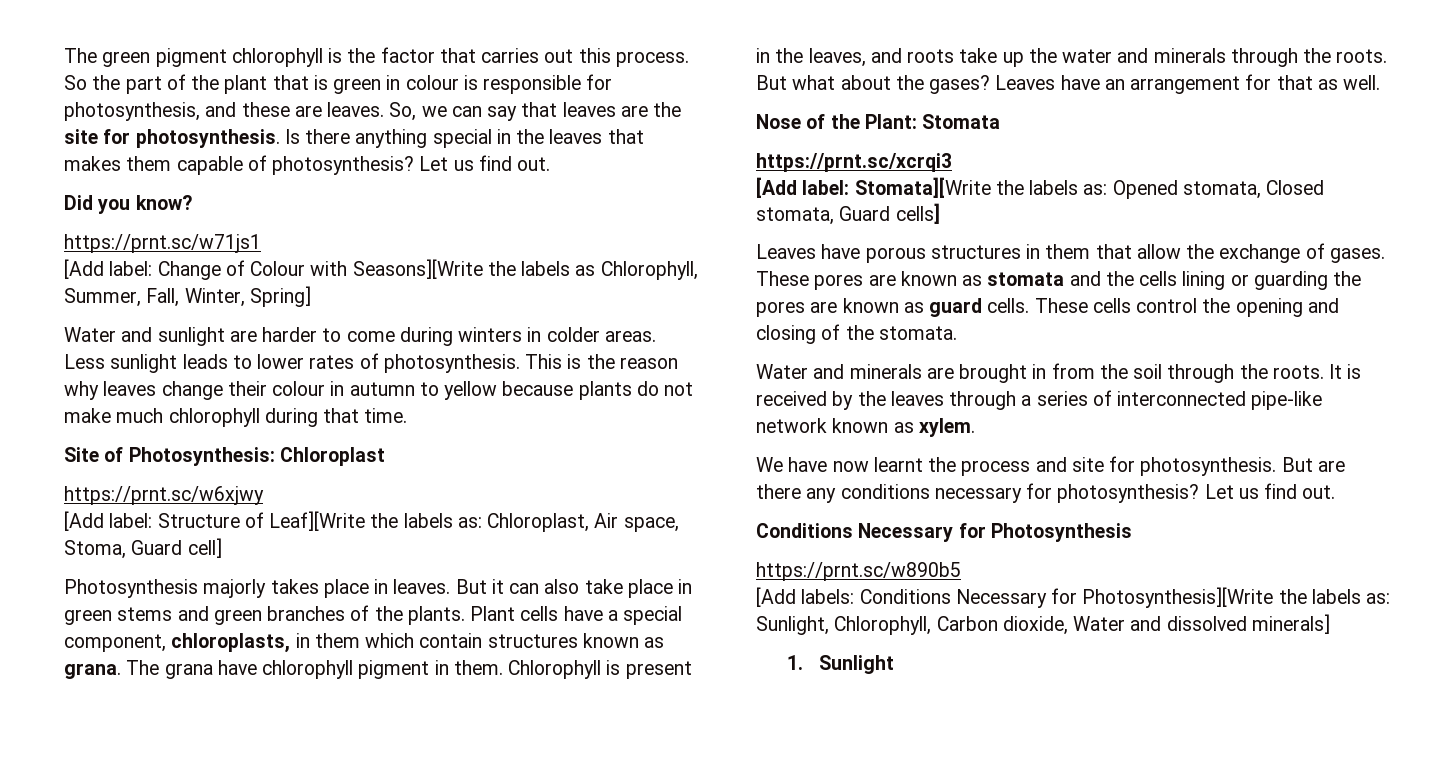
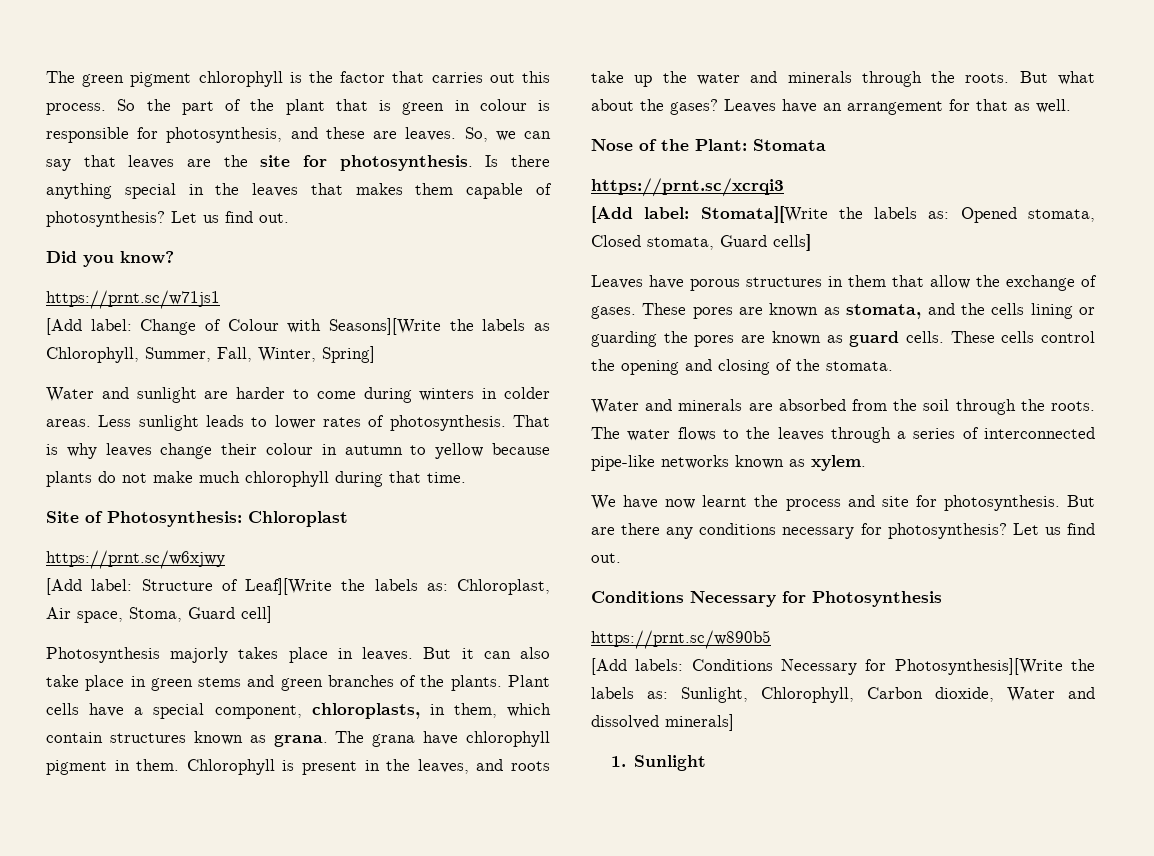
- This is the reason why leaves change their colour in autumn to yellow because plants do not make much chlorophyll during that time.
+ That is why leaves change their colour in autumn to yellow because plants do not make much chlorophyll during that time.
- Plant cells have a special component, chloroplasts, in them which contain structures known as grana.
+ Plant cells have a special component, chloroplasts, in them, which contain structures known as grana.
- These pores are known as stomata and the cells lining or guarding the pores are known as guard cells.
+ These pores are known as stomata, and the cells lining or guarding the pores are known as guard cells.
- Water and minerals are brought in from the soil through the roots.
+ Water and minerals are absorbed from the soil through the roots.
- It is received by the leaves through a series of interconnected pipe-like network known as xylem.
+ The water flows to the leaves through a series of interconnected pipe-like networks known as xylem.

